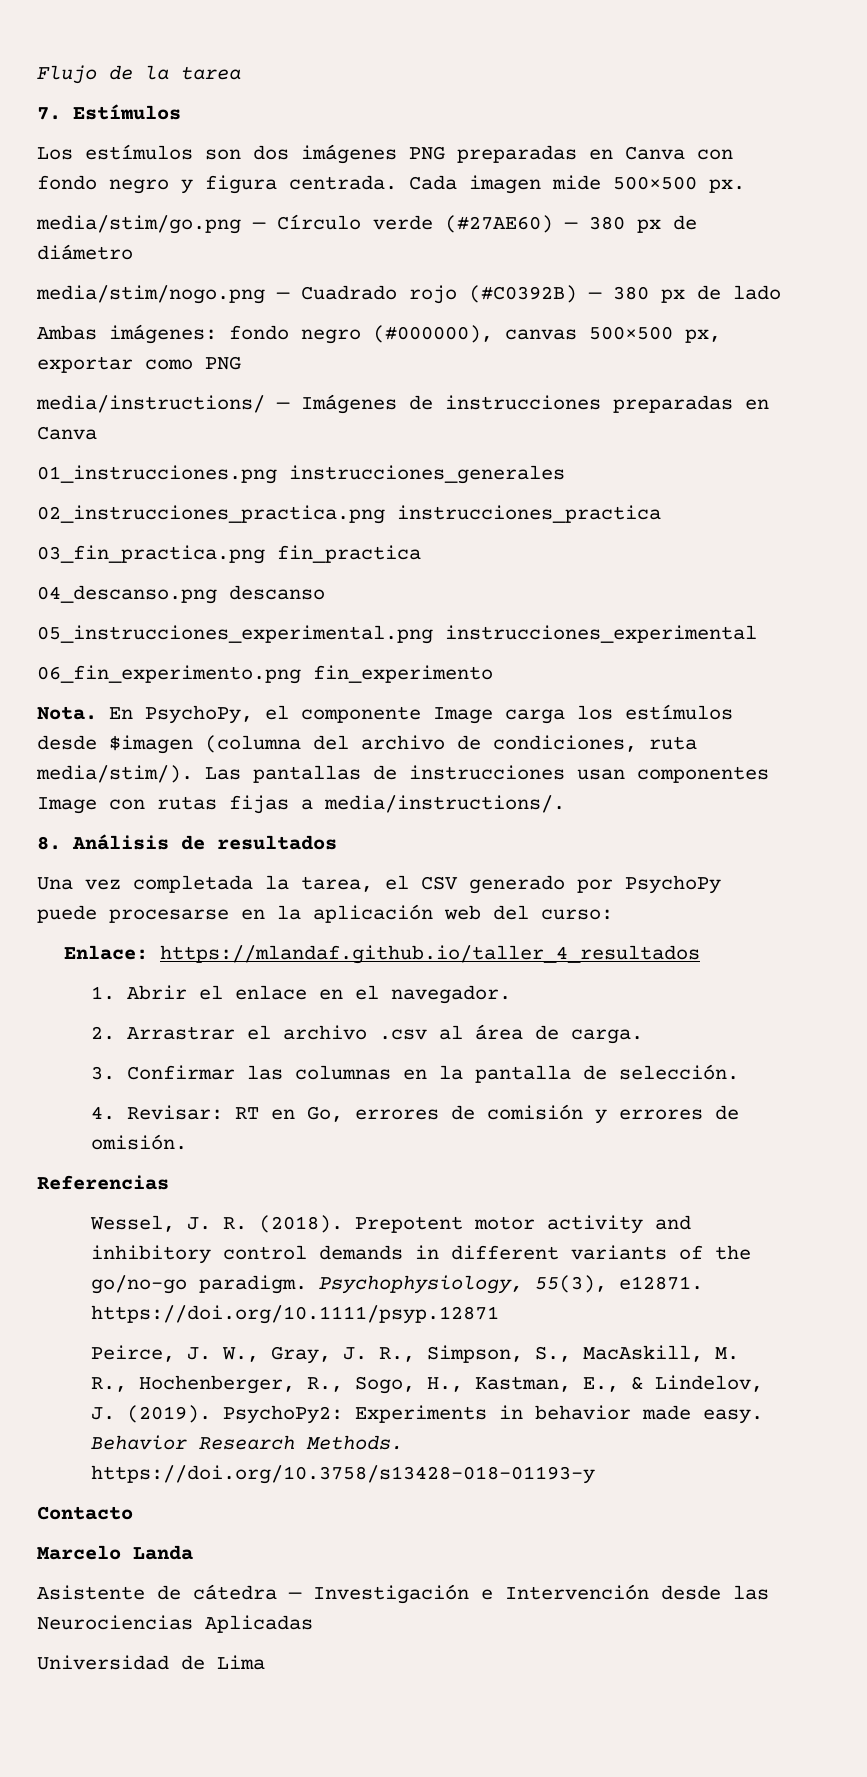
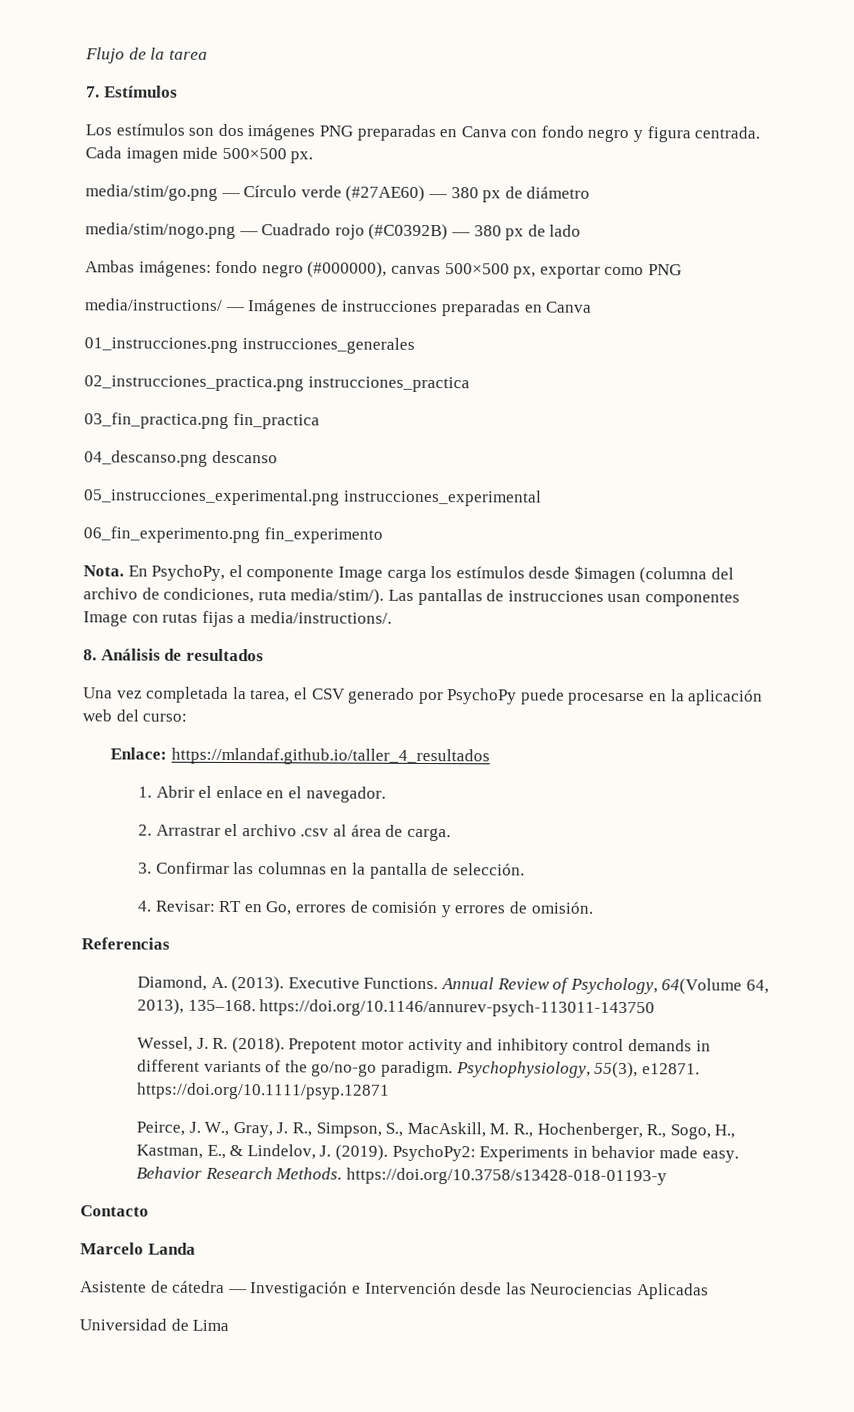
+ Diamond, A. (2013). Executive Functions. Annual Review of Psychology, 64(Volume 64, 2013), 135–168. https://doi.org/10.1146/annurev-psych-113011-143750

